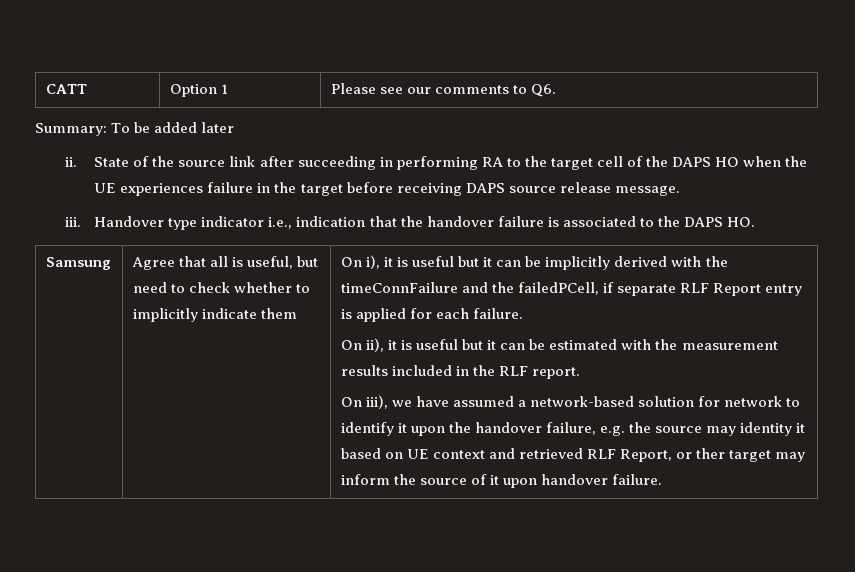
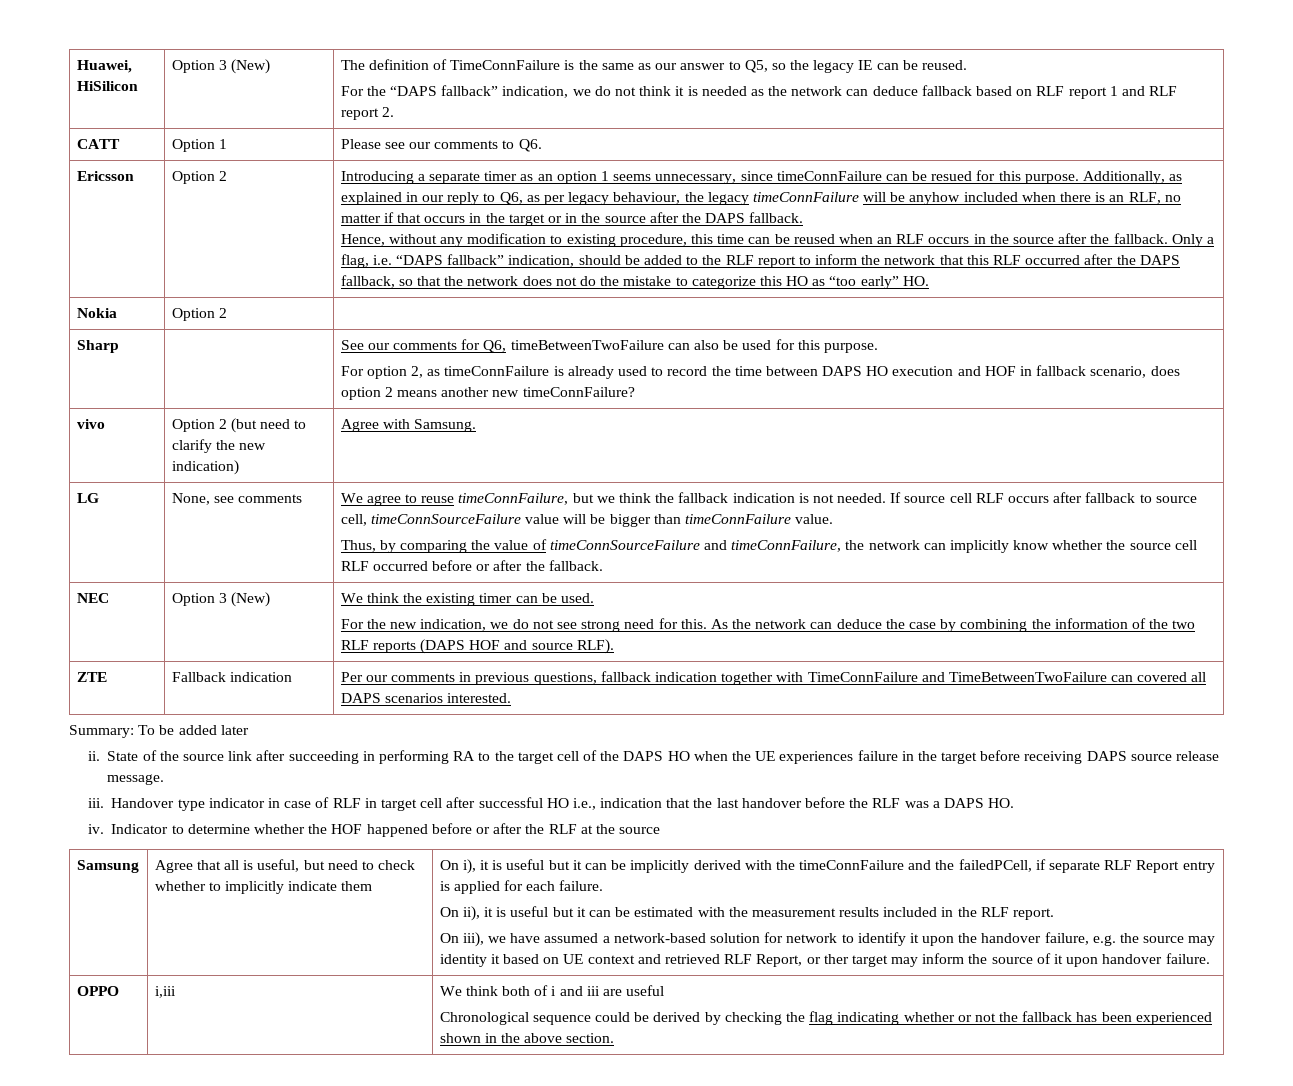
+ Huawei, HiSilicon | Option 3 (New) | The definition of TimeConnFailure is the same as our answer to Q5, so the legacy IE can be reused.
+ For the “DAPS fallback” indication, we do not think it is needed as the network can deduce fallback based on RLF report 1 and RLF report 2.
+ Ericsson | Option 2 | Introducing a separate timer as an option 1 seems unnecessary, since timeConnFailure can be resued for this purpose. Additionally, as explained in our reply to Q6, as per legacy behaviour, the legacy timeConnFailure will be anyhow included when there is an RLF, no matter if that occurs in the target or in the source after the DAPS fallback.
+ Hence, without any modification to existing procedure, this time can be reused when an RLF occurs in the source after the fallback. Only a flag, i.e. “DAPS fallback” indication, should be added to the RLF report to inform the network that this RLF occurred after the DAPS fallback, so that the network does not do the mistake to categorize this HO as “too early” HO.
+ Nokia | Option 2 |
+ Sharp | | See our comments for Q6, timeBetweenTwoFailure can also be used for this purpose.
+ For option 2, as timeConnFailure is already used to record the time between DAPS HO execution and HOF in fallback scenario, does option 2 means another new timeConnFailure?
+ vivo | Option 2 (but need to clarify the new indication) | Agree with Samsung.
+ LG | None, see comments | We agree to reuse timeConnFailure, but we think the fallback indication is not needed. If source cell RLF occurs after fallback to source cell, timeConnSourceFailure value will be bigger than timeConnFailure value.
+ Thus, by comparing the value of timeConnSourceFailure and timeConnFailure, the network can implicitly know whether the source cell RLF occurred before or after the fallback.
+ NEC | Option 3 (New) | We think the existing timer can be used.
+ For the new indication, we do not see strong need for this. As the network can deduce the case by combining the information of the two RLF reports (DAPS HOF and source RLF).
+ ZTE | Fallback indication | Per our comments in previous questions, fallback indication together with TimeConnFailure and TimeBetweenTwoFailure can covered all DAPS scenarios interested.
- Handover type indicator i.e., indication that the handover failure is associated to the DAPS HO.
+ Handover type indicator in case of RLF in target cell after successful HO i.e., indication that the last handover before the RLF was a DAPS HO.
+ iv. Indicator to determine whether the HOF happened before or after the RLF at the source
+ OPPO | i,iii | We think both of i and iii are useful
+ Chronological sequence could be derived by checking the flag indicating whether or not the fallback has been experienced shown in the above section.

